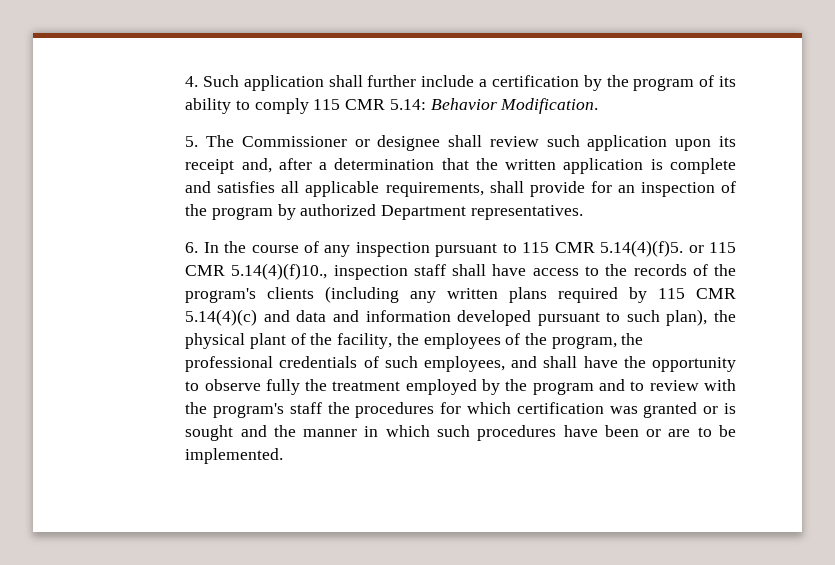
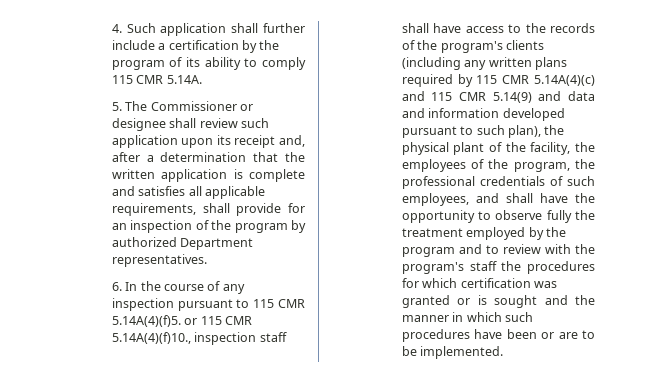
- 4. Such application shall further include a certification by the program of its ability to comply 115 CMR 5.14: Behavior Modification.
+ 4. Such application shall further include a certification by the program of its ability to comply 115 CMR 5.14A.
- 6. In the course of any inspection pursuant to 115 CMR 5.14(4)(f)5. or 115 CMR 5.14(4)(f)10., inspection staff shall have access to the records of the program's clients (including any written plans required by 115 CMR 5.14(4)(c) and data and information developed pursuant to such plan), the physical plant of the facility, the employees of the program, the professional credentials of such employees, and shall have the opportunity to observe fully the treatment employed by the program and to review with the program's staff the procedures for which certification was granted or is sought and the manner in which such procedures have been or are to be implemented.
+ 6. In the course of any inspection pursuant to 115 CMR 5.14A(4)(f)5. or 115 CMR 5.14A(4)(f)10., inspection staff shall have access to the records of the program's clients (including any written plans required by 115 CMR 5.14A(4)(c) and 115 CMR 5.14(9) and data and information developed pursuant to such plan), the physical plant of the facility, the employees of the program, the professional credentials of such employees, and shall have the opportunity to observe fully the treatment employed by the program and to review with the program's staff the procedures for which certification was granted or is sought and the manner in which such procedures have been or are to be implemented.

